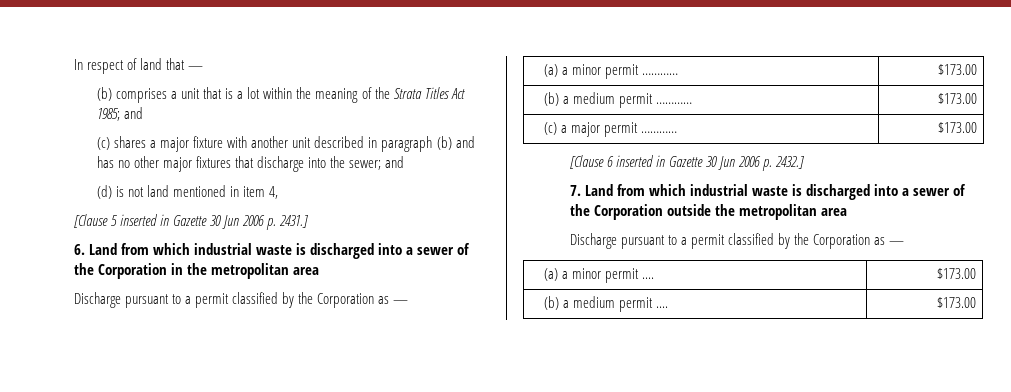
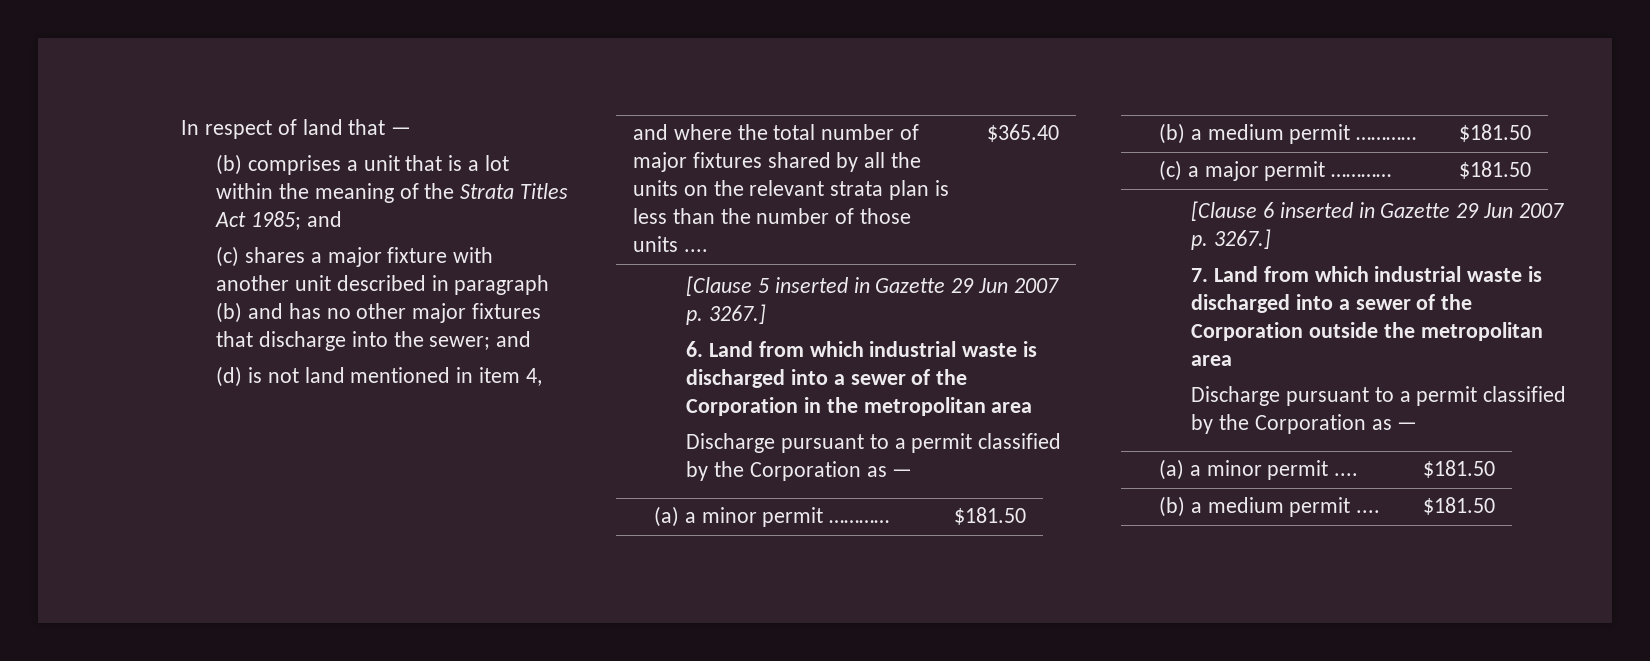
+ and where the total number of major fixtures shared by all the units on the relevant strata plan is less than the number of those units .... | $365.40
- [Clause 5 inserted in Gazette 30 Jun 2006 p. 2431.]
+ [Clause 5 inserted in Gazette 29 Jun 2007 p. 3267.]
- (a) a minor permit ………… | $173.00
+ (a) a minor permit ………… | $181.50
- (b) a medium permit ………… | $173.00
+ (b) a medium permit ………… | $181.50
- (c) a major permit ………… | $173.00
+ (c) a major permit ………… | $181.50
- [Clause 6 inserted in Gazette 30 Jun 2006 p. 2432.]
+ [Clause 6 inserted in Gazette 29 Jun 2007 p. 3267.]
- (a) a minor permit .... | $173.00
+ (a) a minor permit .... | $181.50
- (b) a medium permit .... | $173.00
+ (b) a medium permit .... | $181.50

